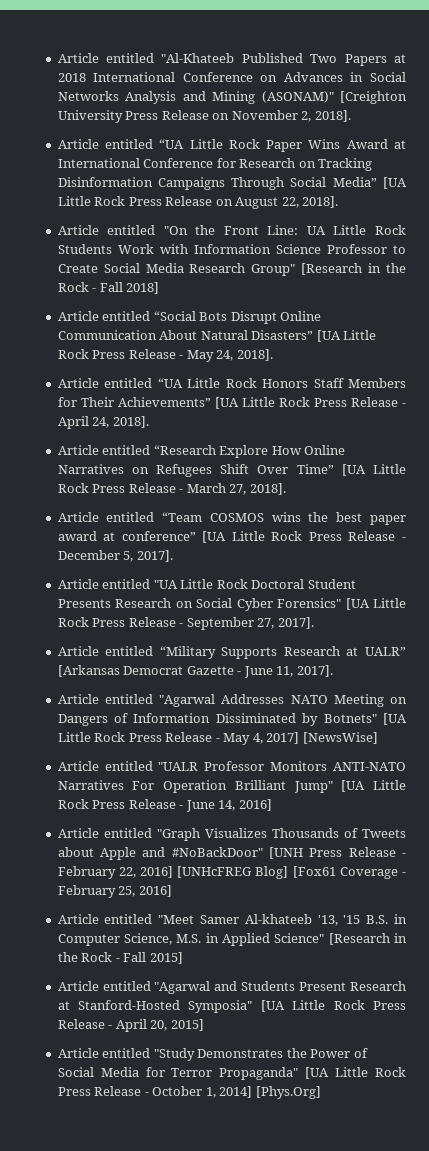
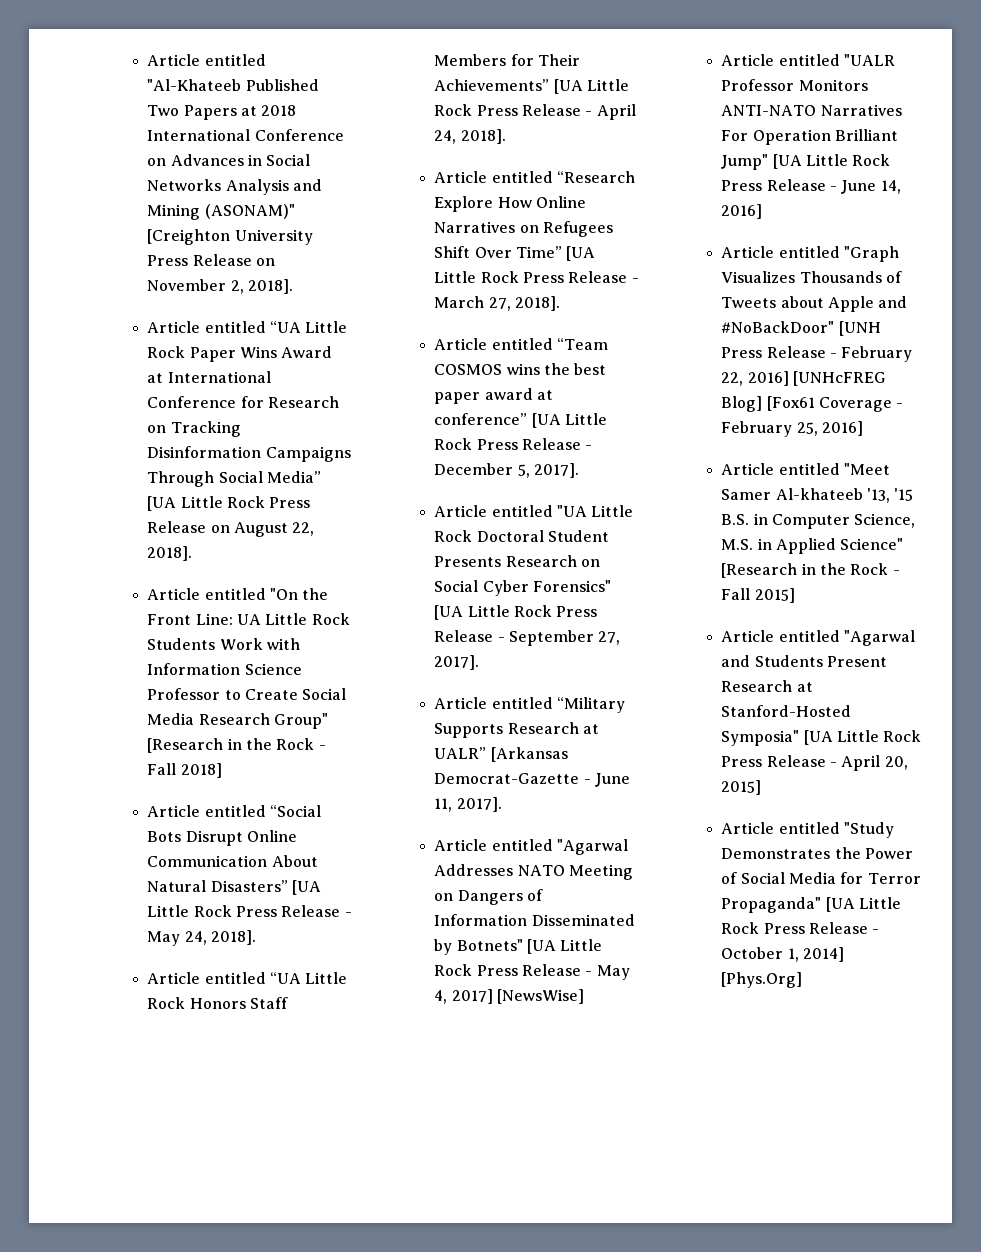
- Article entitled “Military Supports Research at UALR” [Arkansas Democrat Gazette - June 11, 2017].
+ Article entitled “Military Supports Research at UALR” [Arkansas Democrat-Gazette - June 11, 2017].
- Article entitled "Agarwal Addresses NATO Meeting on Dangers of Information Dissiminated by Botnets" [UA Little Rock Press Release - May 4, 2017] [NewsWise]
+ Article entitled "Agarwal Addresses NATO Meeting on Dangers of Information Disseminated by Botnets" [UA Little Rock Press Release - May 4, 2017] [NewsWise]

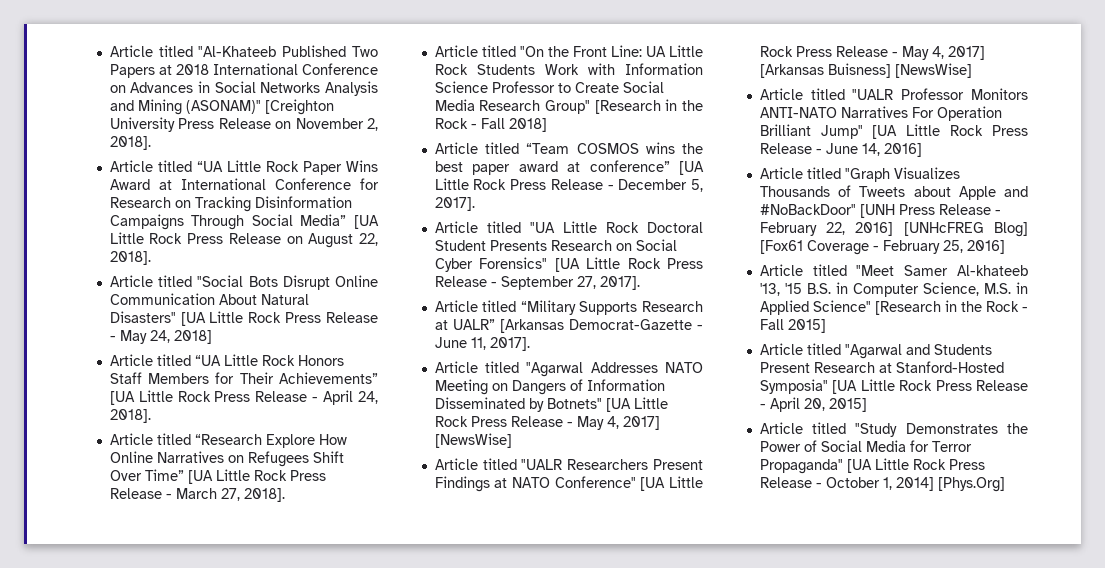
- Article entitled "Al-Khateeb Published Two Papers at 2018 International Conference on Advances in Social Networks Analysis and Mining (ASONAM)" [Creighton University Press Release on November 2, 2018].
+ Article titled "Al-Khateeb Published Two Papers at 2018 International Conference on Advances in Social Networks Analysis and Mining (ASONAM)" [Creighton University Press Release on November 2, 2018].
- Article entitled “UA Little Rock Paper Wins Award at International Conference for Research on Tracking Disinformation Campaigns Through Social Media” [UA Little Rock Press Release on August 22, 2018].
+ Article titled “UA Little Rock Paper Wins Award at International Conference for Research on Tracking Disinformation Campaigns Through Social Media” [UA Little Rock Press Release on August 22, 2018].
- Article entitled "On the Front Line: UA Little Rock Students Work with Information Science Professor to Create Social Media Research Group" [Research in the Rock - Fall 2018]
+ Article titled "Social Bots Disrupt Online Communication About Natural Disasters" [UA Little Rock Press Release - May 24, 2018]
+ Article titled “UA Little Rock Honors Staff Members for Their Achievements” [UA Little Rock Press Release - April 24, 2018].
+ Article titled “Research Explore How Online Narratives on Refugees Shift Over Time” [UA Little Rock Press Release - March 27, 2018].
+ Article titled "On the Front Line: UA Little Rock Students Work with Information Science Professor to Create Social Media Research Group" [Research in the Rock - Fall 2018]
- Article entitled “Social Bots Disrupt Online Communication About Natural Disasters” [UA Little Rock Press Release - May 24, 2018].
- Article entitled “UA Little Rock Honors Staff Members for Their Achievements” [UA Little Rock Press Release - April 24, 2018].
- Article entitled “Research Explore How Online Narratives on Refugees Shift Over Time” [UA Little Rock Press Release - March 27, 2018].
- Article entitled “Team COSMOS wins the best paper award at conference” [UA Little Rock Press Release - December 5, 2017].
+ Article titled “Team COSMOS wins the best paper award at conference” [UA Little Rock Press Release - December 5, 2017].
- Article entitled "UA Little Rock Doctoral Student Presents Research on Social Cyber Forensics" [UA Little Rock Press Release - September 27, 2017].
+ Article titled "UA Little Rock Doctoral Student Presents Research on Social Cyber Forensics" [UA Little Rock Press Release - September 27, 2017].
- Article entitled “Military Supports Research at UALR” [Arkansas Democrat-Gazette - June 11, 2017].
+ Article titled “Military Supports Research at UALR” [Arkansas Democrat-Gazette - June 11, 2017].
- Article entitled "Agarwal Addresses NATO Meeting on Dangers of Information Disseminated by Botnets" [UA Little Rock Press Release - May 4, 2017] [NewsWise]
+ Article titled "Agarwal Addresses NATO Meeting on Dangers of Information Disseminated by Botnets" [UA Little Rock Press Release - May 4, 2017] [NewsWise]
- Article entitled "UALR Professor Monitors ANTI-NATO Narratives For Operation Brilliant Jump" [UA Little Rock Press Release - June 14, 2016]
+ Article titled "UALR Researchers Present Findings at NATO Conference" [UA Little Rock Press Release - May 4, 2017] [Arkansas Buisness] [NewsWise]
+ Article titled "UALR Professor Monitors ANTI-NATO Narratives For Operation Brilliant Jump" [UA Little Rock Press Release - June 14, 2016]
- Article entitled "Graph Visualizes Thousands of Tweets about Apple and #NoBackDoor" [UNH Press Release - February 22, 2016] [UNHcFREG Blog] [Fox61 Coverage - February 25, 2016]
+ Article titled "Graph Visualizes Thousands of Tweets about Apple and #NoBackDoor" [UNH Press Release - February 22, 2016] [UNHcFREG Blog] [Fox61 Coverage - February 25, 2016]
- Article entitled "Meet Samer Al-khateeb '13, '15 B.S. in Computer Science, M.S. in Applied Science" [Research in the Rock - Fall 2015]
+ Article titled "Meet Samer Al-khateeb '13, '15 B.S. in Computer Science, M.S. in Applied Science" [Research in the Rock - Fall 2015]
- Article entitled "Agarwal and Students Present Research at Stanford-Hosted Symposia" [UA Little Rock Press Release - April 20, 2015]
+ Article titled "Agarwal and Students Present Research at Stanford-Hosted Symposia" [UA Little Rock Press Release - April 20, 2015]
- Article entitled "Study Demonstrates the Power of Social Media for Terror Propaganda" [UA Little Rock Press Release - October 1, 2014] [Phys.Org]
+ Article titled "Study Demonstrates the Power of Social Media for Terror Propaganda" [UA Little Rock Press Release - October 1, 2014] [Phys.Org]

